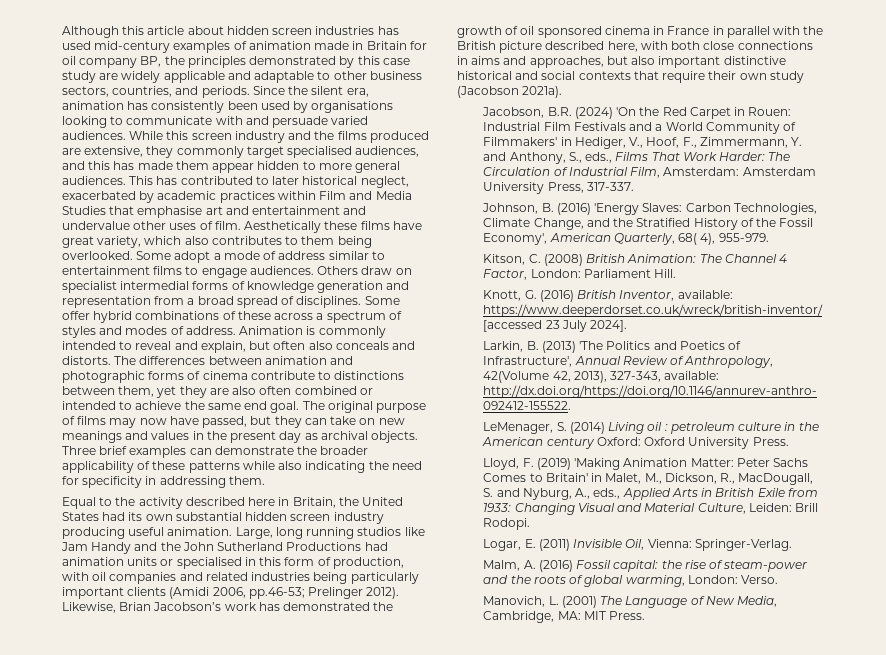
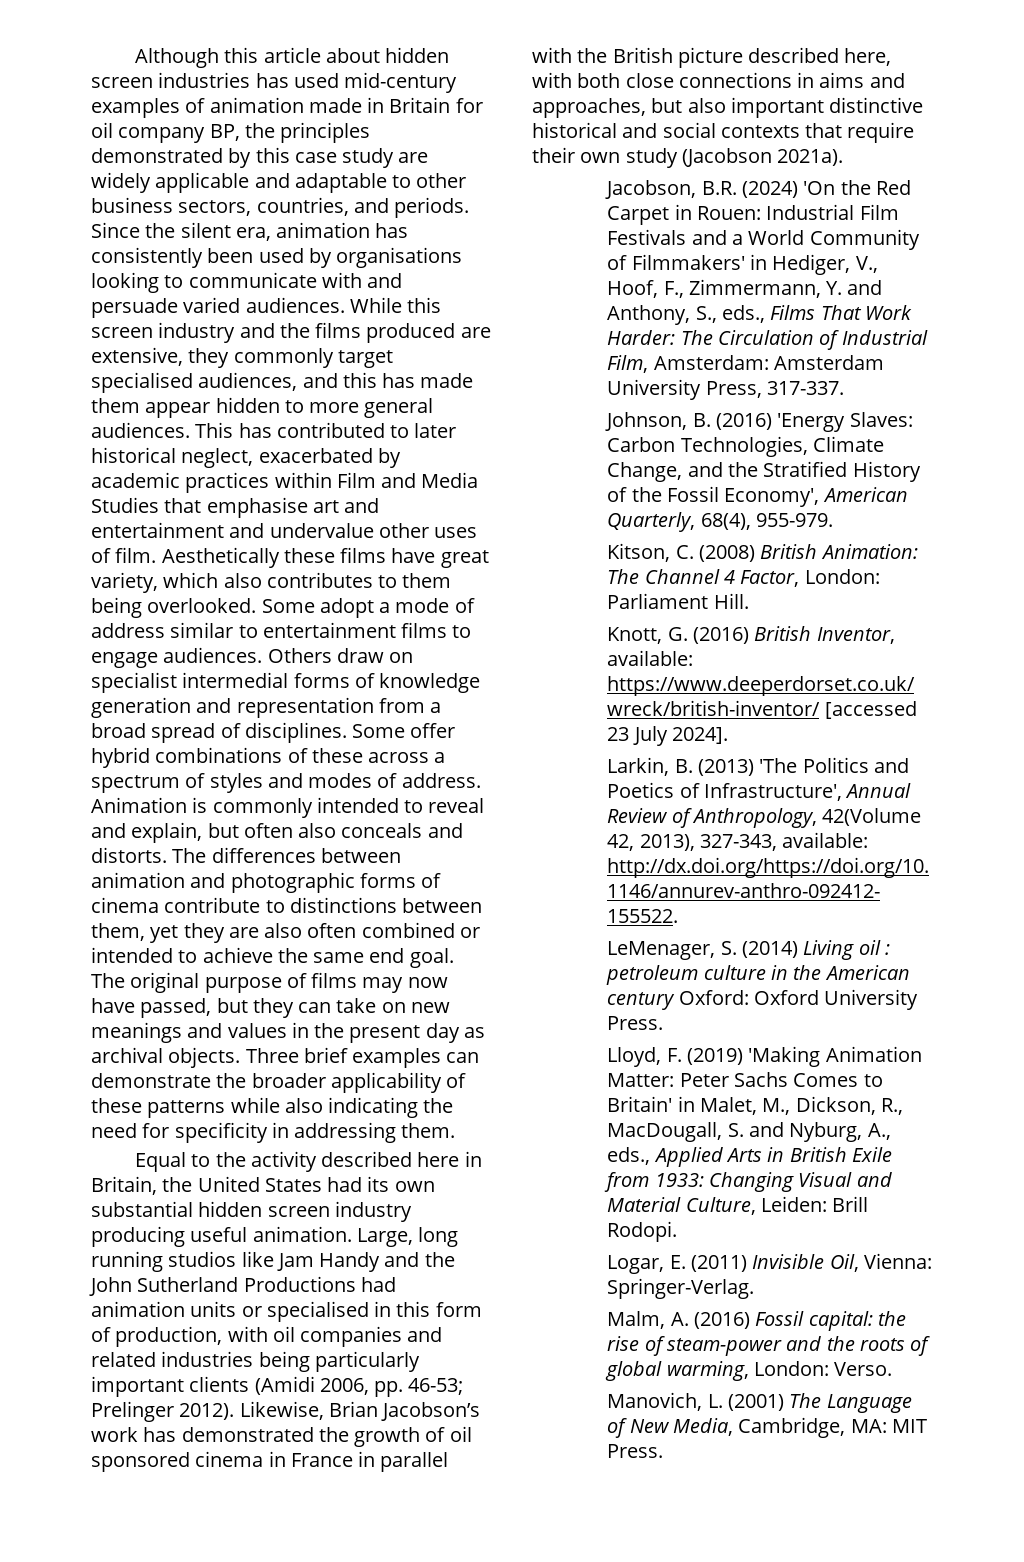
- Large, long running studios like Jam Handy and the John Sutherland Productions had animation units or specialised in this form of production, with oil companies and related industries being particularly important clients (Amidi 2006, pp.46-53; Prelinger 2012).
+ Large, long running studios like Jam Handy and the John Sutherland Productions had animation units or specialised in this form of production, with oil companies and related industries being particularly important clients (Amidi 2006, pp. 46-53; Prelinger 2012).
- Johnson, B. (2016) 'Energy Slaves: Carbon Technologies, Climate Change, and the Stratified History of the Fossil Economy', American Quarterly, 68( 4), 955-979.
+ Johnson, B. (2016) 'Energy Slaves: Carbon Technologies, Climate Change, and the Stratified History of the Fossil Economy', American Quarterly, 68(4), 955-979.

